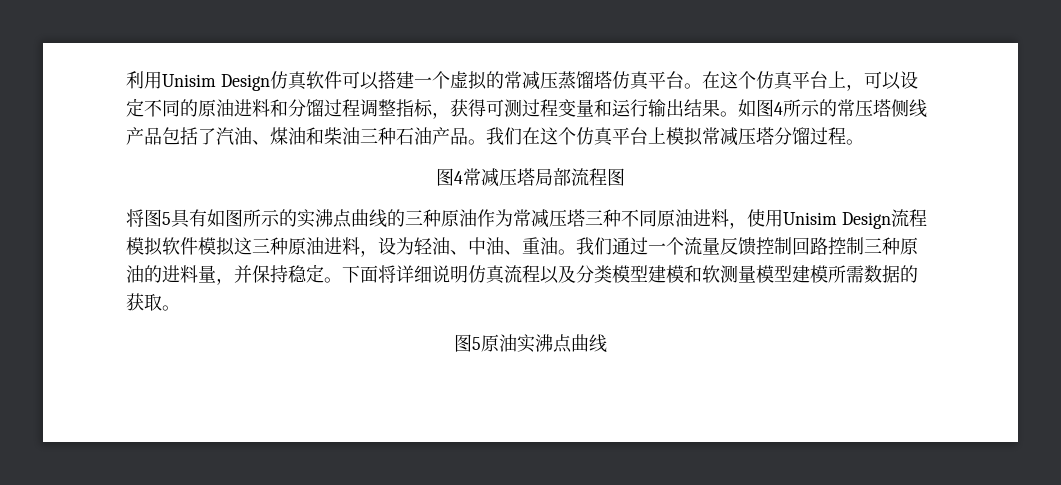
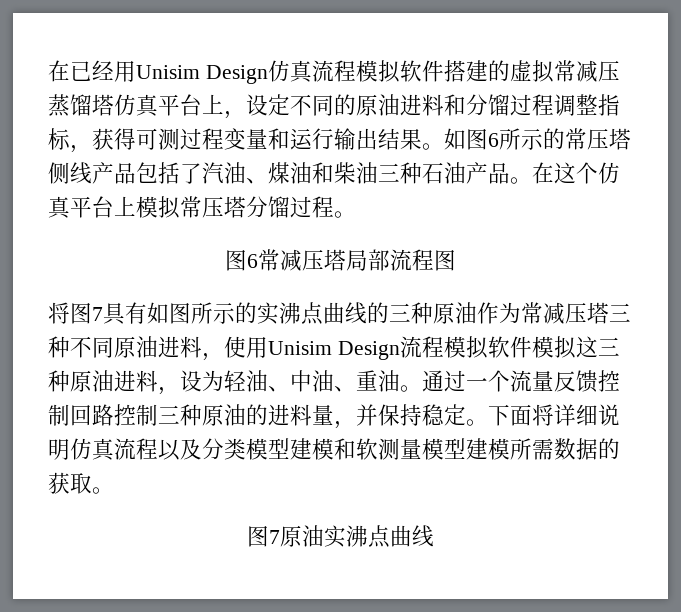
- 利用Unisim Design仿真软件可以搭建一个虚拟的常减压蒸馏塔仿真平台。在这个仿真平台上，可以设定不同的原油进料和分馏过程调整指标，获得可测过程变量和运行输出结果。
+ 在已经用Unisim Design仿真流程模拟软件搭建的虚拟常减压蒸馏塔仿真平台上，设定不同的原油进料和分馏过程调整指标，获得可测过程变量和运行输出结果。
- 如图4所示的常压塔侧线产品包括了汽油、煤油和柴油三种石油产品。
+ 如图6所示的常压塔侧线产品包括了汽油、煤油和柴油三种石油产品。
- 我们在这个仿真平台上模拟常减压塔分馏过程。
+ 在这个仿真平台上模拟常压塔分馏过程。
- 图4常减压塔局部流程图
+ 图6常减压塔局部流程图
- 将图5具有如图所示的实沸点曲线的三种原油作为常减压塔三种不同原油进料，使用Unisim Design流程模拟软件模拟这三种原油进料，设为轻油、中油、重油。
+ 将图7具有如图所示的实沸点曲线的三种原油作为常减压塔三种不同原油进料，使用Unisim Design流程模拟软件模拟这三种原油进料，设为轻油、中油、重油。
- 我们通过一个流量反馈控制回路控制三种原油的进料量，并保持稳定。
+ 通过一个流量反馈控制回路控制三种原油的进料量，并保持稳定。
- 图5原油实沸点曲线
+ 图7原油实沸点曲线

